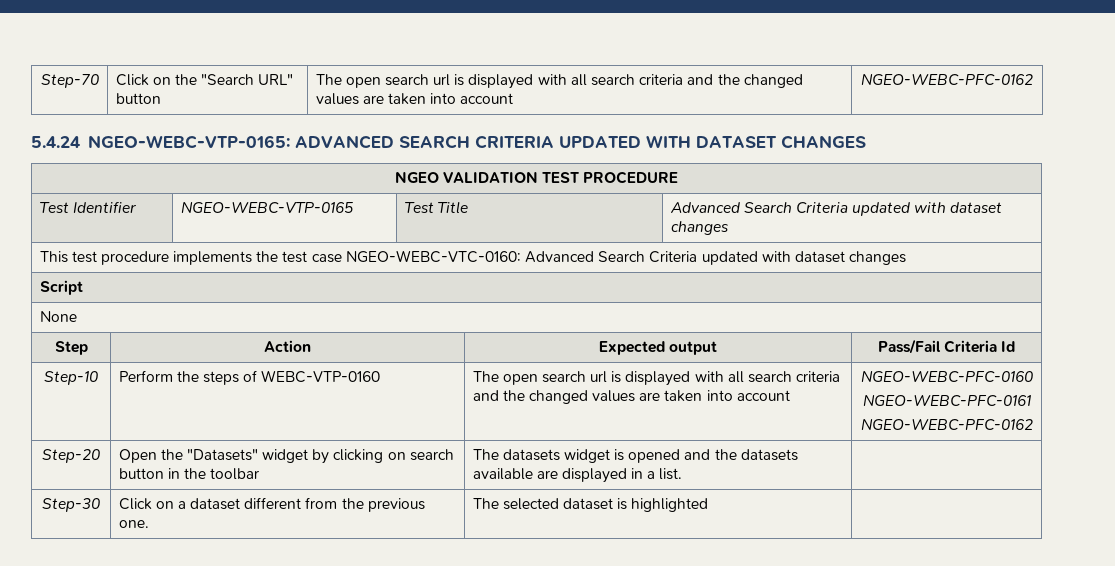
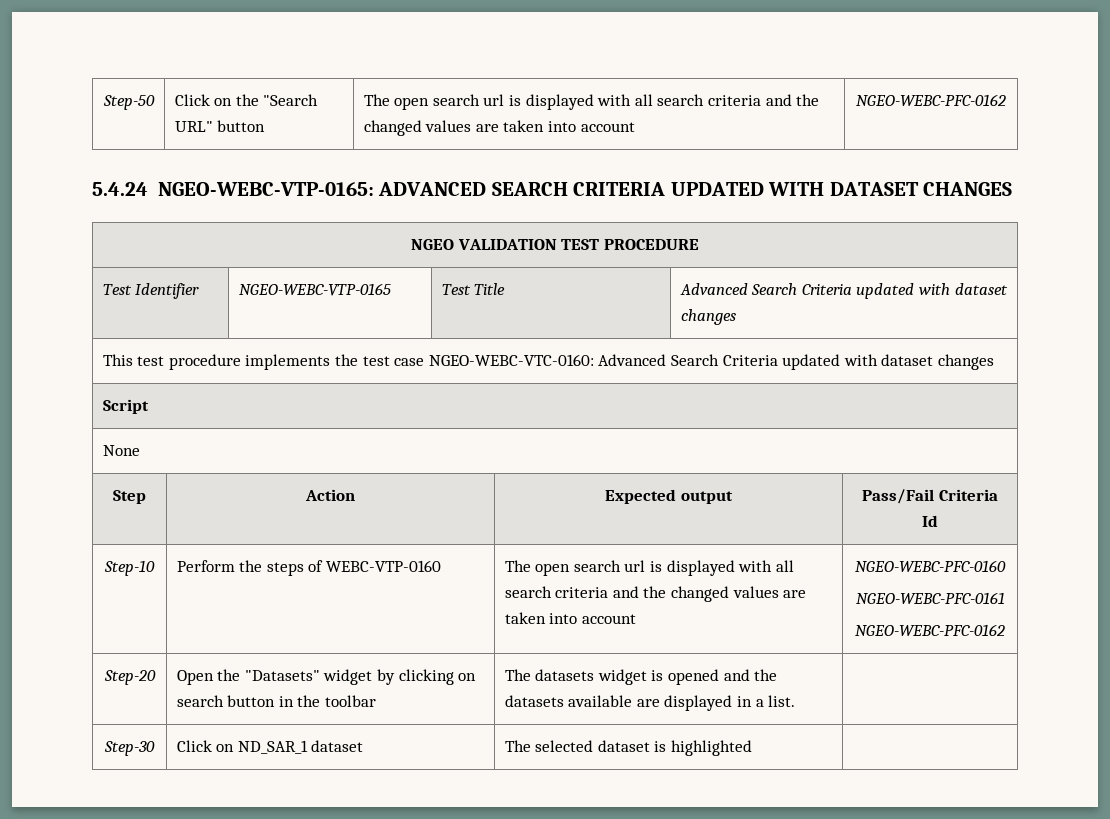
- Step-70 | Click on the "Search URL" button | The open search url is displayed with all search criteria and the changed values are taken into account | NGEO-WEBC-PFC-0162
+ Step-50 | Click on the "Search URL" button | The open search url is displayed with all search criteria and the changed values are taken into account | NGEO-WEBC-PFC-0162
- Step-30 | Click on a dataset different from the previous one. | The selected dataset is highlighted |
+ Step-30 | Click on ND_SAR_1 dataset | The selected dataset is highlighted |

